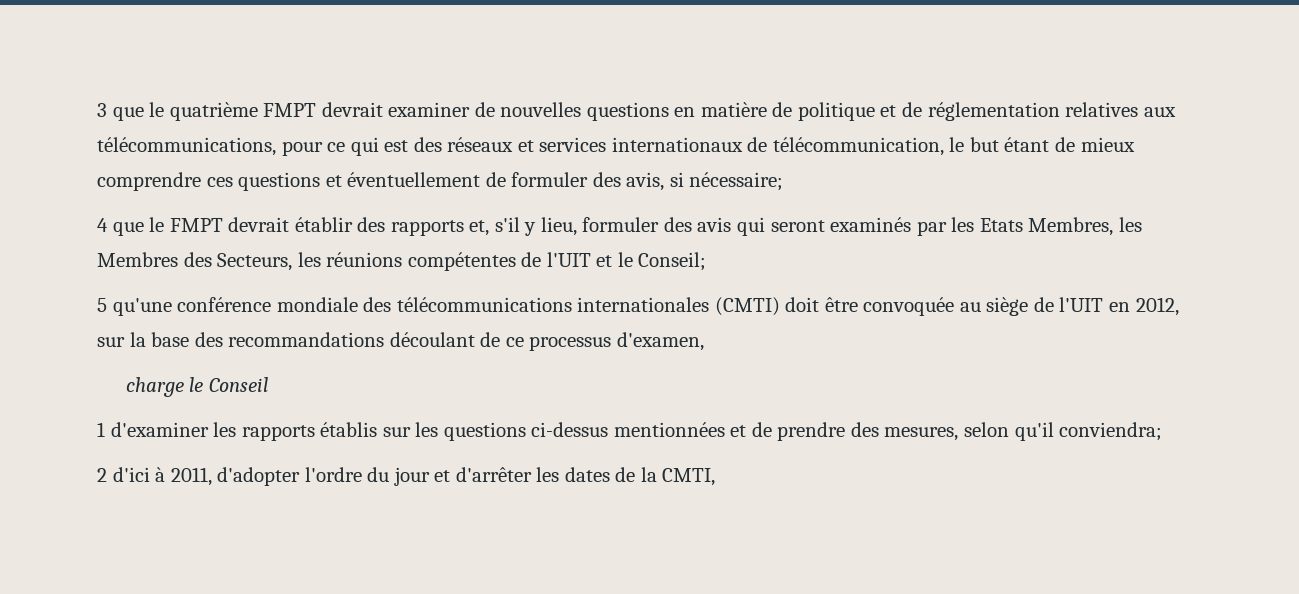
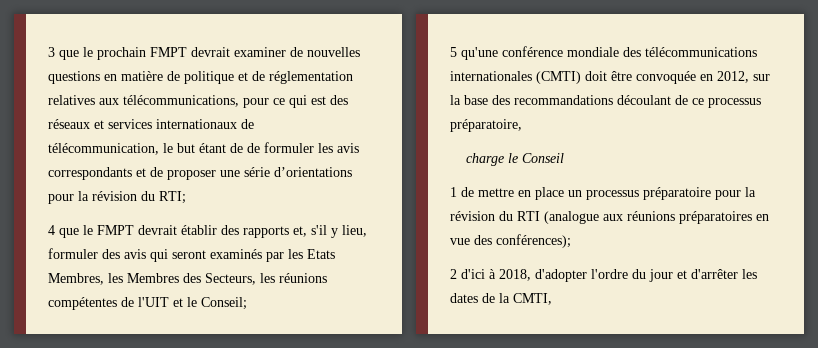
- 3 que le quatrième FMPT devrait examiner de nouvelles questions en matière de politique et de réglementation relatives aux télécommunications, pour ce qui est des réseaux et services internationaux de télécommunication, le but étant de mieux comprendre ces questions et éventuellement de formuler des avis, si nécessaire;
+ 3 que le prochain FMPT devrait examiner de nouvelles questions en matière de politique et de réglementation relatives aux télécommunications, pour ce qui est des réseaux et services internationaux de télécommunication, le but étant de de formuler les avis correspondants et de proposer une série d’orientations pour la révision du RTI;
- 5 qu'une conférence mondiale des télécommunications internationales (CMTI) doit être convoquée au siège de l'UIT en 2012, sur la base des recommandations découlant de ce processus d'examen,
+ 5 qu'une conférence mondiale des télécommunications internationales (CMTI) doit être convoquée en 2012, sur la base des recommandations découlant de ce processus préparatoire,
- 1 d'examiner les rapports établis sur les questions ci-dessus mentionnées et de prendre des mesures, selon qu'il conviendra;
+ 1 de mettre en place un processus préparatoire pour la révision du RTI (analogue aux réunions préparatoires en vue des conférences);
- 2 d'ici à 2011, d'adopter l'ordre du jour et d'arrêter les dates de la CMTI,
+ 2 d'ici à 2018, d'adopter l'ordre du jour et d'arrêter les dates de la CMTI,

